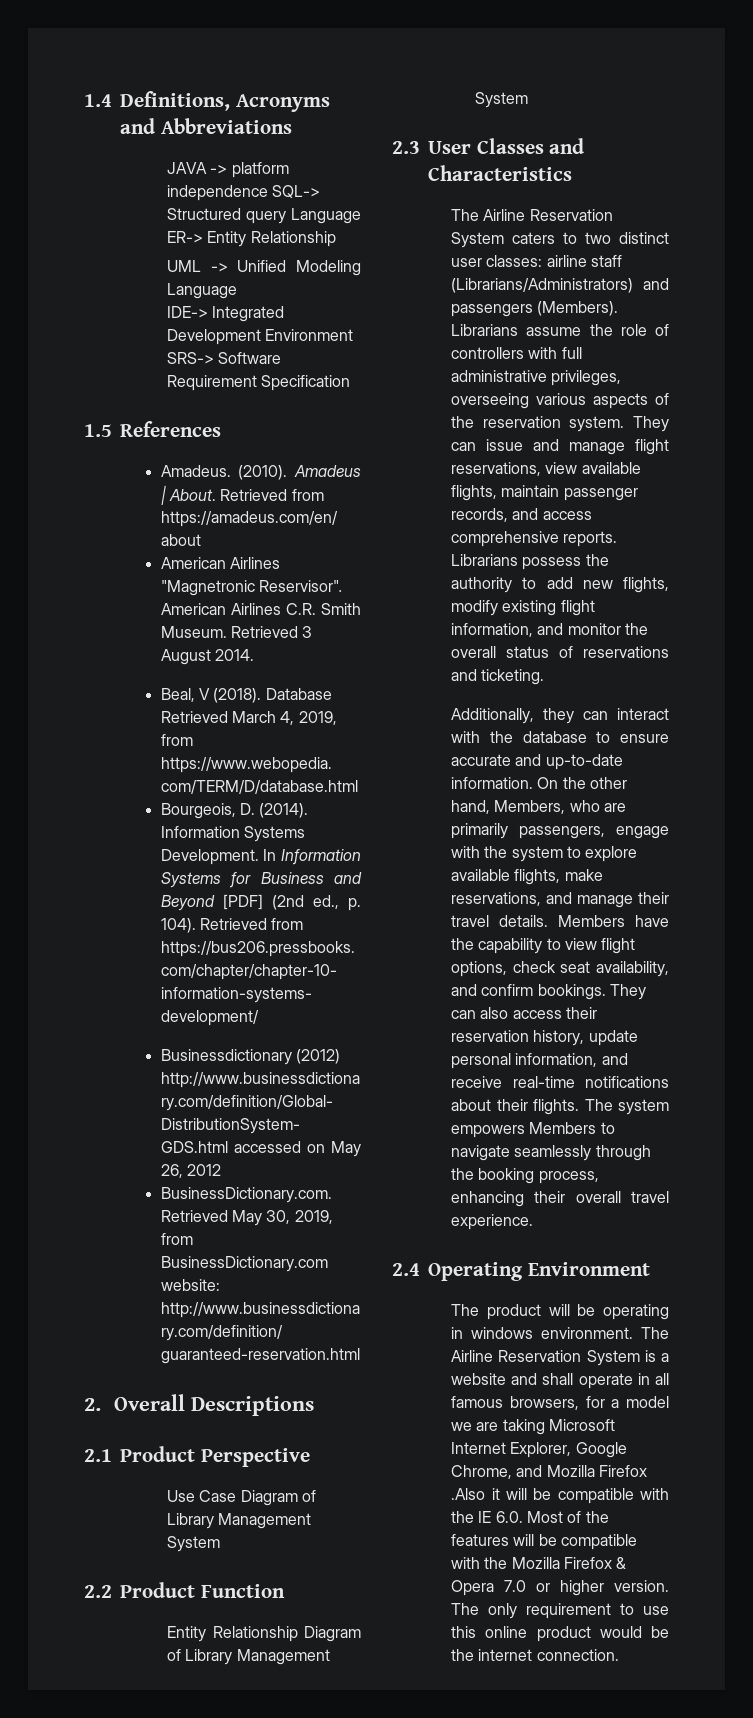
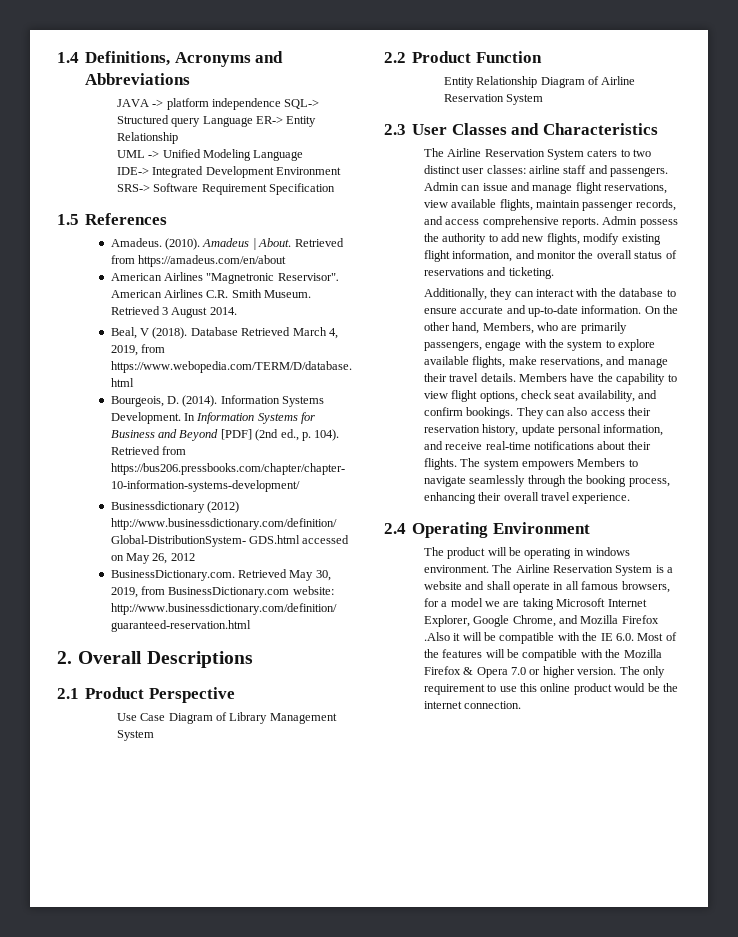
- Entity Relationship Diagram of Library Management System
+ Entity Relationship Diagram of Airline Reservation System
- The Airline Reservation System caters to two distinct user classes: airline staff (Librarians/Administrators) and passengers (Members). Librarians assume the role of controllers with full administrative privileges, overseeing various aspects of the reservation system. They can issue and manage flight reservations, view available flights, maintain passenger records, and access comprehensive reports.
+ The Airline Reservation System caters to two distinct user classes: airline staff and passengers. Admin can issue and manage flight reservations, view available flights, maintain passenger records, and access comprehensive reports.
- Librarians possess the authority to add new flights, modify existing flight information, and monitor the overall status of reservations and ticketing.
+ Admin possess the authority to add new flights, modify existing flight information, and monitor the overall status of reservations and ticketing.

